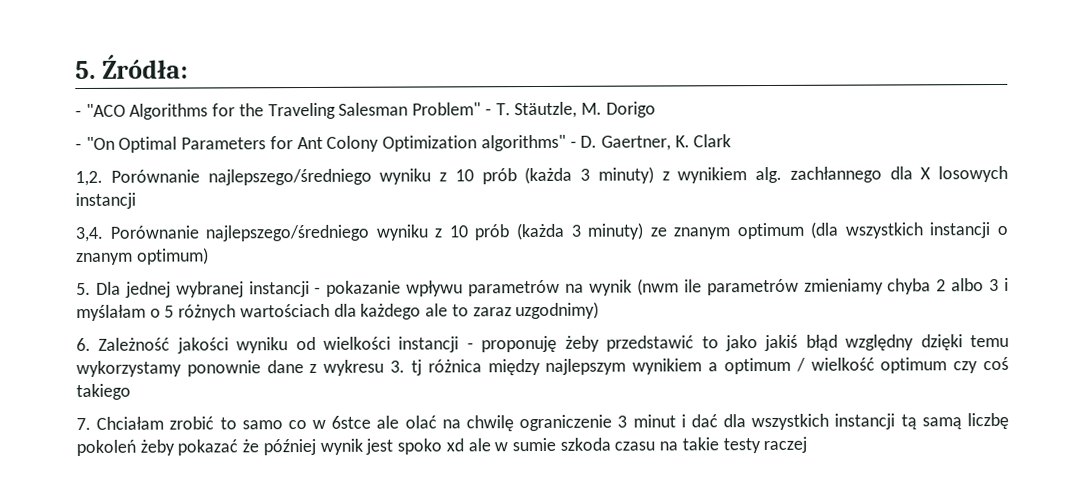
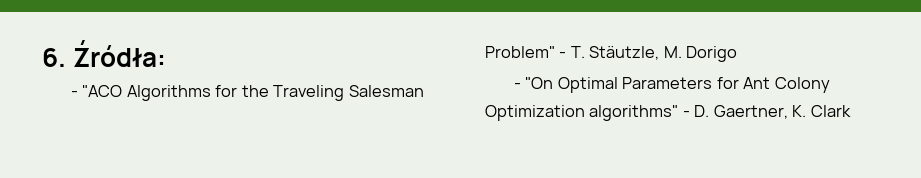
- 5. Źródła:
+ 6. Źródła:
- 1,2. Porównanie najlepszego/średniego wyniku z 10 prób (każda 3 minuty) z wynikiem alg. zachłannego dla X losowych instancji
- 3,4. Porównanie najlepszego/średniego wyniku z 10 prób (każda 3 minuty) ze znanym optimum (dla wszystkich instancji o znanym optimum)
- 5. Dla jednej wybranej instancji - pokazanie wpływu parametrów na wynik (nwm ile parametrów zmieniamy chyba 2 albo 3 i myślałam o 5 różnych wartościach dla każdego ale to zaraz uzgodnimy)
- 6. Zależność jakości wyniku od wielkości instancji - proponuję żeby przedstawić to jako jakiś błąd względny dzięki temu wykorzystamy ponownie dane z wykresu 3. tj różnica między najlepszym wynikiem a optimum / wielkość optimum czy coś takiego
- 7. Chciałam zrobić to samo co w 6stce ale olać na chwilę ograniczenie 3 minut i dać dla wszystkich instancji tą samą liczbę pokoleń żeby pokazać że później wynik jest spoko xd ale w sumie szkoda czasu na takie testy raczej

